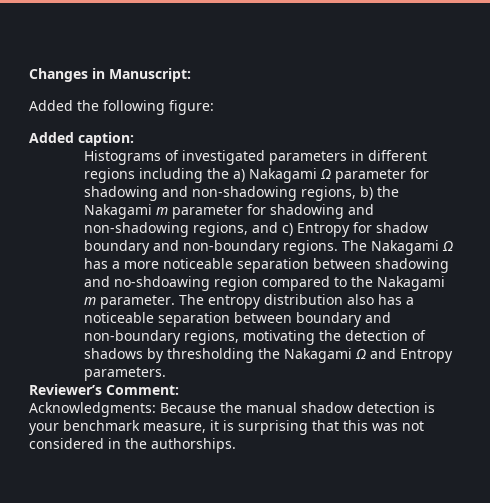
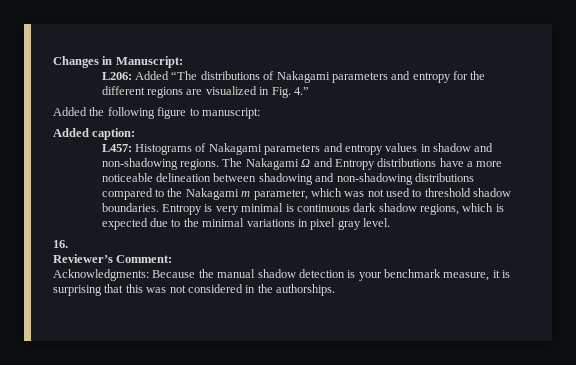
+ L206: Added “The distributions of Nakagami parameters and entropy for the different regions are visualized in Fig. 4.”
- Added the following figure:
+ Added the following figure to manuscript:
- Histograms of investigated parameters in different regions including the a) Nakagami Ω parameter for shadowing and non-shadowing regions, b) the Nakagami m parameter for shadowing and non-shadowing regions, and c) Entropy for shadow boundary and non-boundary regions. The Nakagami Ω has a more noticeable separation between shadowing and no-shdoawing region compared to the Nakagami m parameter. The entropy distribution also has a noticeable separation between boundary and non-boundary regions, motivating the detection of shadows by thresholding the Nakagami Ω and Entropy parameters.
+ L457: Histograms of Nakagami parameters and entropy values in shadow and non-shadowing regions. The Nakagami Ω and Entropy distributions have a more noticeable delineation between shadowing and non-shadowing distributions compared to the Nakagami m parameter, which was not used to threshold shadow boundaries. Entropy is very minimal is continuous dark shadow regions, which is expected due to the minimal variations in pixel gray level.
+ 16.

